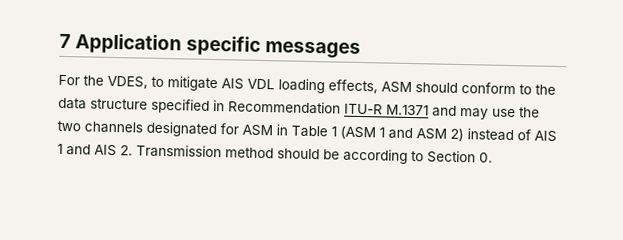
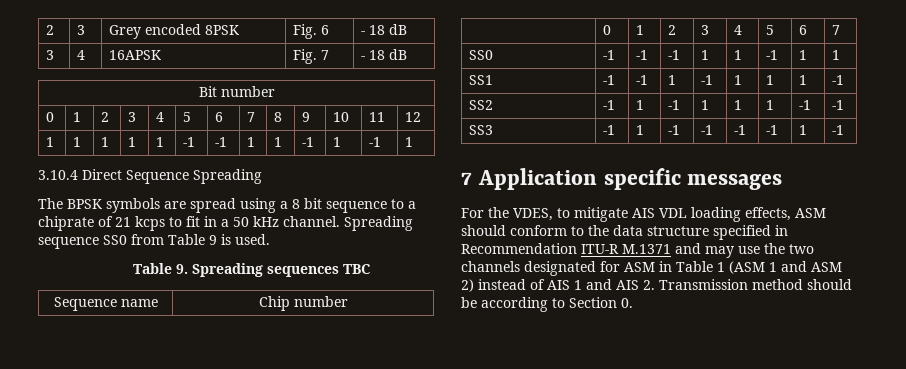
+ 2 | 3 | Grey encoded 8PSK | Fig. 6 | - 18 dB
+ 3 | 4 | 16APSK | Fig. 7 | - 18 dB
+ Bit number
+ 0 | 1 | 2 | 3 | 4 | 5 | 6 | 7 | 8 | 9 | 10 | 11 | 12
+ 1 | 1 | 1 | 1 | 1 | -1 | -1 | 1 | 1 | -1 | 1 | -1 | 1
+ 3.10.4 Direct Sequence Spreading
+ The BPSK symbols are spread using a 8 bit sequence to a chiprate of 21 kcps to fit in a 50 kHz channel. Spreading sequence SS0 from Table 9 is used.
+ Table 9. Spreading sequences TBC
+ Sequence name | Chip number
+ | 0 | 1 | 2 | 3 | 4 | 5 | 6 | 7
+ SS0 | -1 | -1 | -1 | 1 | 1 | -1 | 1 | 1
+ SS1 | -1 | -1 | 1 | -1 | 1 | 1 | 1 | -1
+ SS2 | -1 | 1 | -1 | 1 | 1 | 1 | -1 | -1
+ SS3 | -1 | 1 | -1 | -1 | -1 | -1 | 1 | -1

